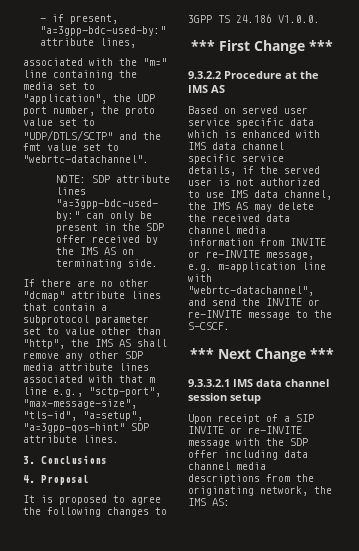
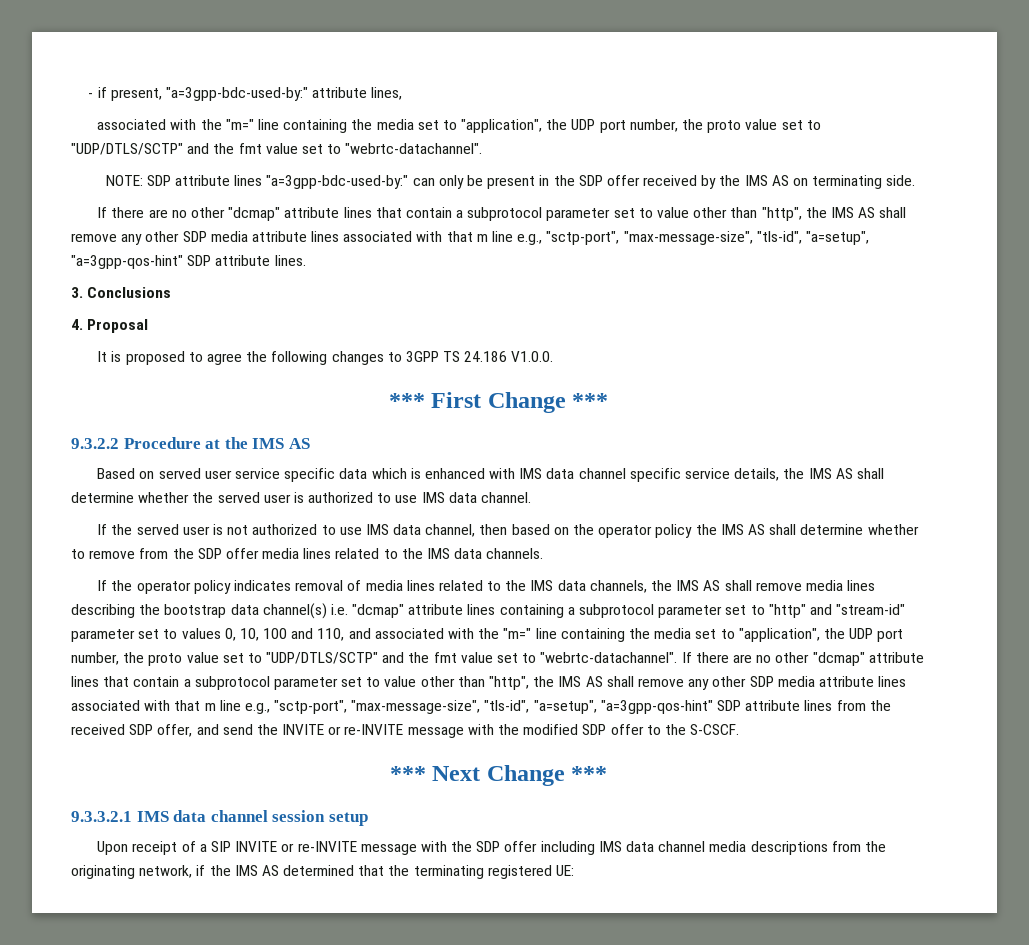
- Based on served user service specific data which is enhanced with IMS data channel specific service details, if the served user is not authorized to use IMS data channel, the IMS AS may delete the received data channel media information from INVITE or re-INVITE message, e.g. m=application line with "webrtc-datachannel", and send the INVITE or re-INVITE message to the S-CSCF.
+ Based on served user service specific data which is enhanced with IMS data channel specific service details, the IMS AS shall determine whether the served user is authorized to use IMS data channel.
+ If the served user is not authorized to use IMS data channel, then based on the operator policy the IMS AS shall determine whether to remove from the SDP offer media lines related to the IMS data channels.
+ If the operator policy indicates removal of media lines related to the IMS data channels, the IMS AS shall remove media lines describing the bootstrap data channel(s) i.e. "dcmap" attribute lines containing a subprotocol parameter set to "http" and "stream-id" parameter set to values 0, 10, 100 and 110, and associated with the "m=" line containing the media set to "application", the UDP port number, the proto value set to "UDP/DTLS/SCTP" and the fmt value set to "webrtc-datachannel". If there are no other "dcmap" attribute lines that contain a subprotocol parameter set to value other than "http", the IMS AS shall remove any other SDP media attribute lines associated with that m line e.g., "sctp-port", "max-message-size", "tls-id", "a=setup", "a=3gpp-qos-hint" SDP attribute lines from the received SDP offer, and send the INVITE or re-INVITE message with the modified SDP offer to the S-CSCF.
- Upon receipt of a SIP INVITE or re-INVITE message with the SDP offer including data channel media descriptions from the originating network, the IMS AS:
+ Upon receipt of a SIP INVITE or re-INVITE message with the SDP offer including IMS data channel media descriptions from the originating network, if the IMS AS determined that the terminating registered UE:

